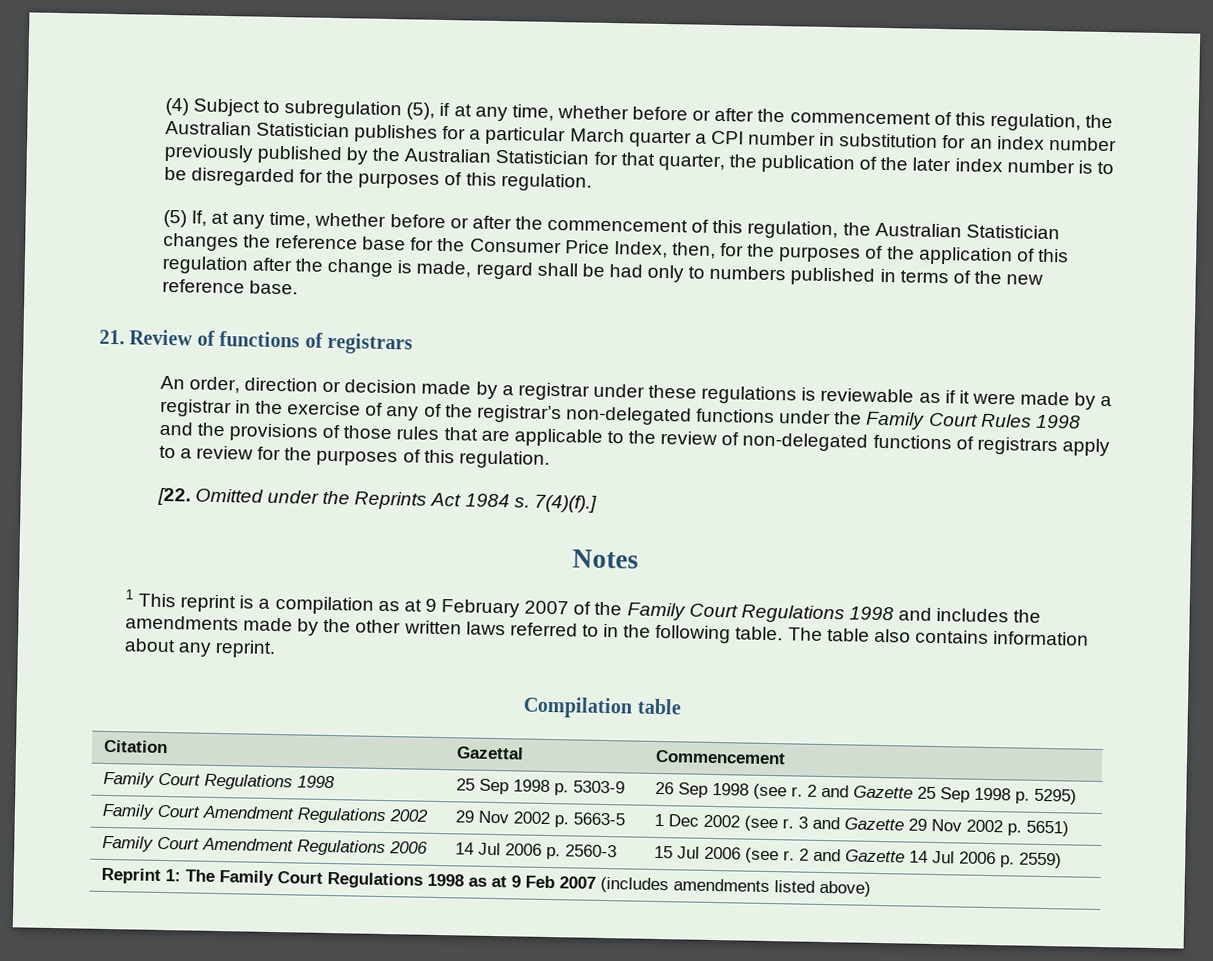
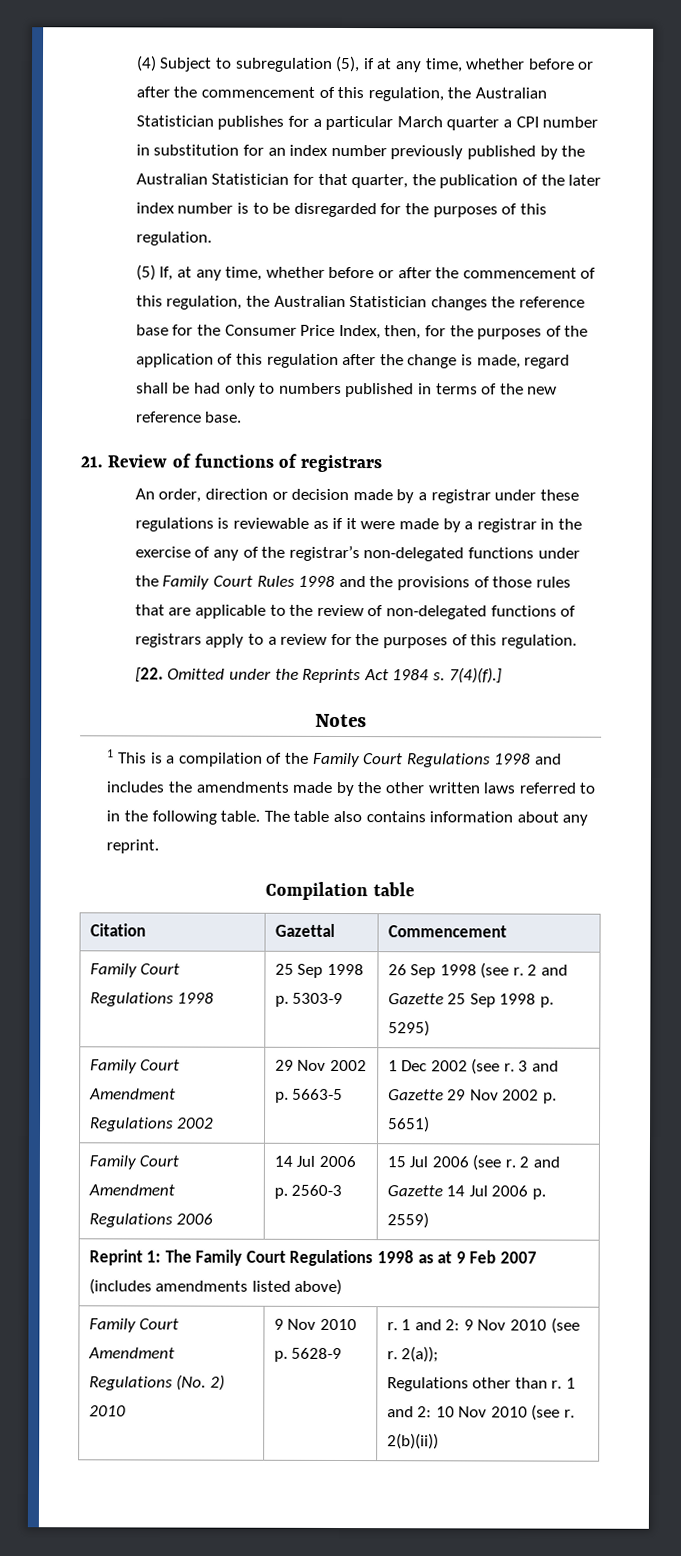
- 1 This reprint is a compilation as at 9 February 2007 of the Family Court Regulations 1998 and includes the amendments made by the other written laws referred to in the following table.
+ 1 This is a compilation of the Family Court Regulations 1998 and includes the amendments made by the other written laws referred to in the following table.
+ Family Court Amendment Regulations (No. 2) 2010 | 9 Nov 2010 p. 5628-9 | r. 1 and 2: 9 Nov 2010 (see r. 2(a));
+ Regulations other than r. 1 and 2: 10 Nov 2010 (see r. 2(b)(ii))

